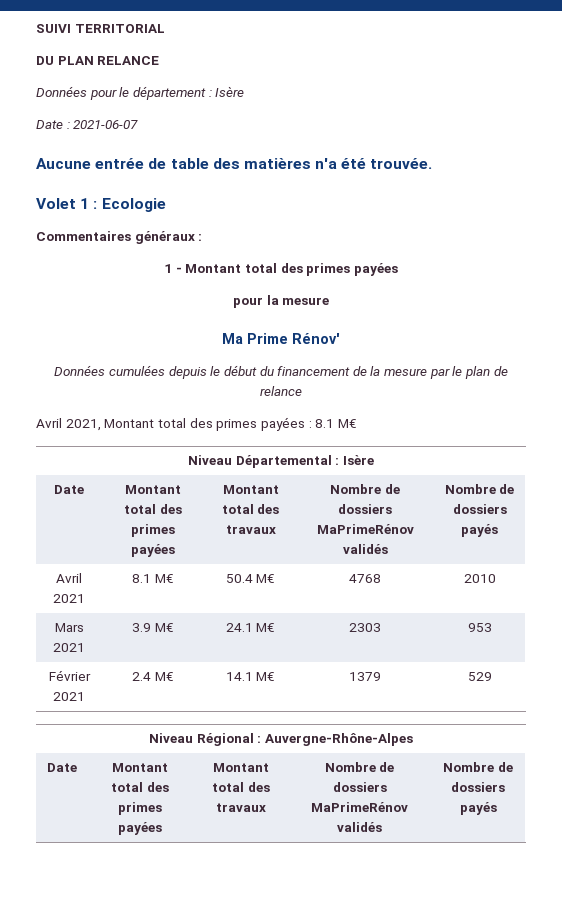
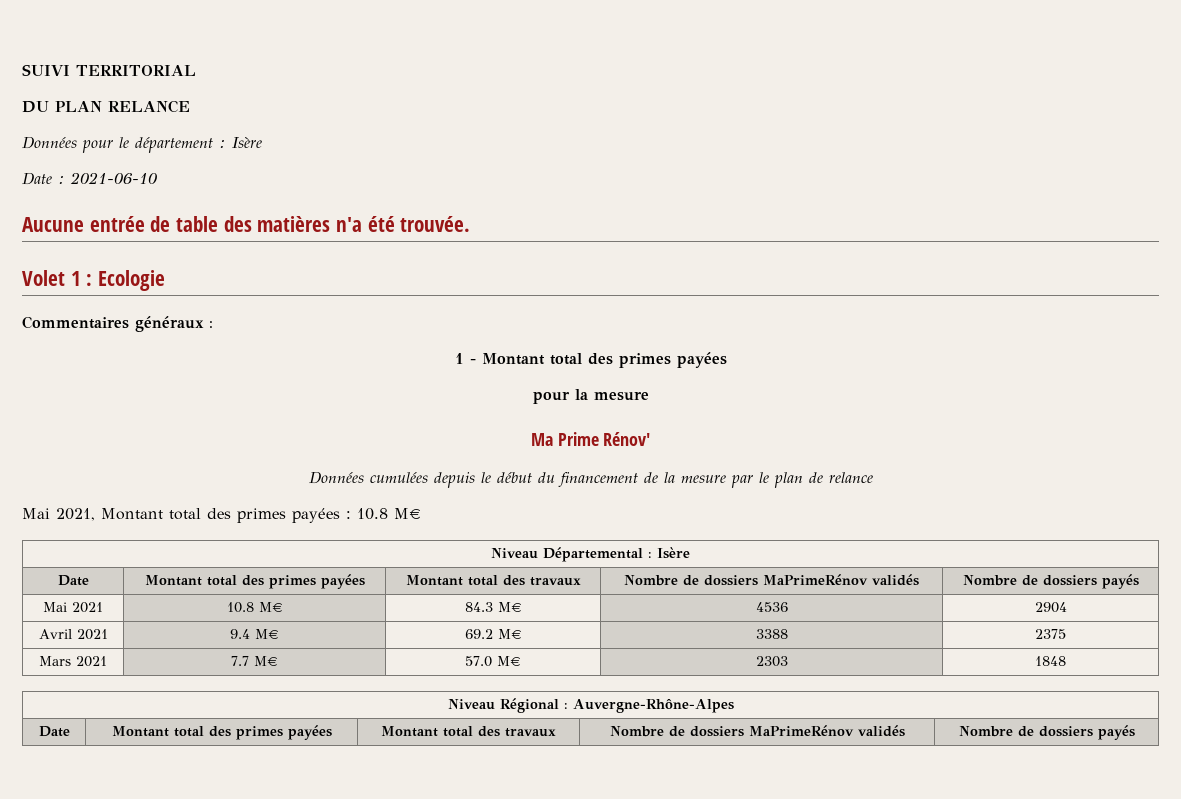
- Date : 2021-06-07
+ Date : 2021-06-10
- Avril 2021, Montant total des primes payées : 8.1 M€
+ Mai 2021, Montant total des primes payées : 10.8 M€
+ Mai 2021 | 10.8 M€ | 84.3 M€ | 4536 | 2904
- Avril 2021 | 8.1 M€ | 50.4 M€ | 4768 | 2010
+ Avril 2021 | 9.4 M€ | 69.2 M€ | 3388 | 2375
- Mars 2021 | 3.9 M€ | 24.1 M€ | 2303 | 953
- Février 2021 | 2.4 M€ | 14.1 M€ | 1379 | 529
+ Mars 2021 | 7.7 M€ | 57.0 M€ | 2303 | 1848

